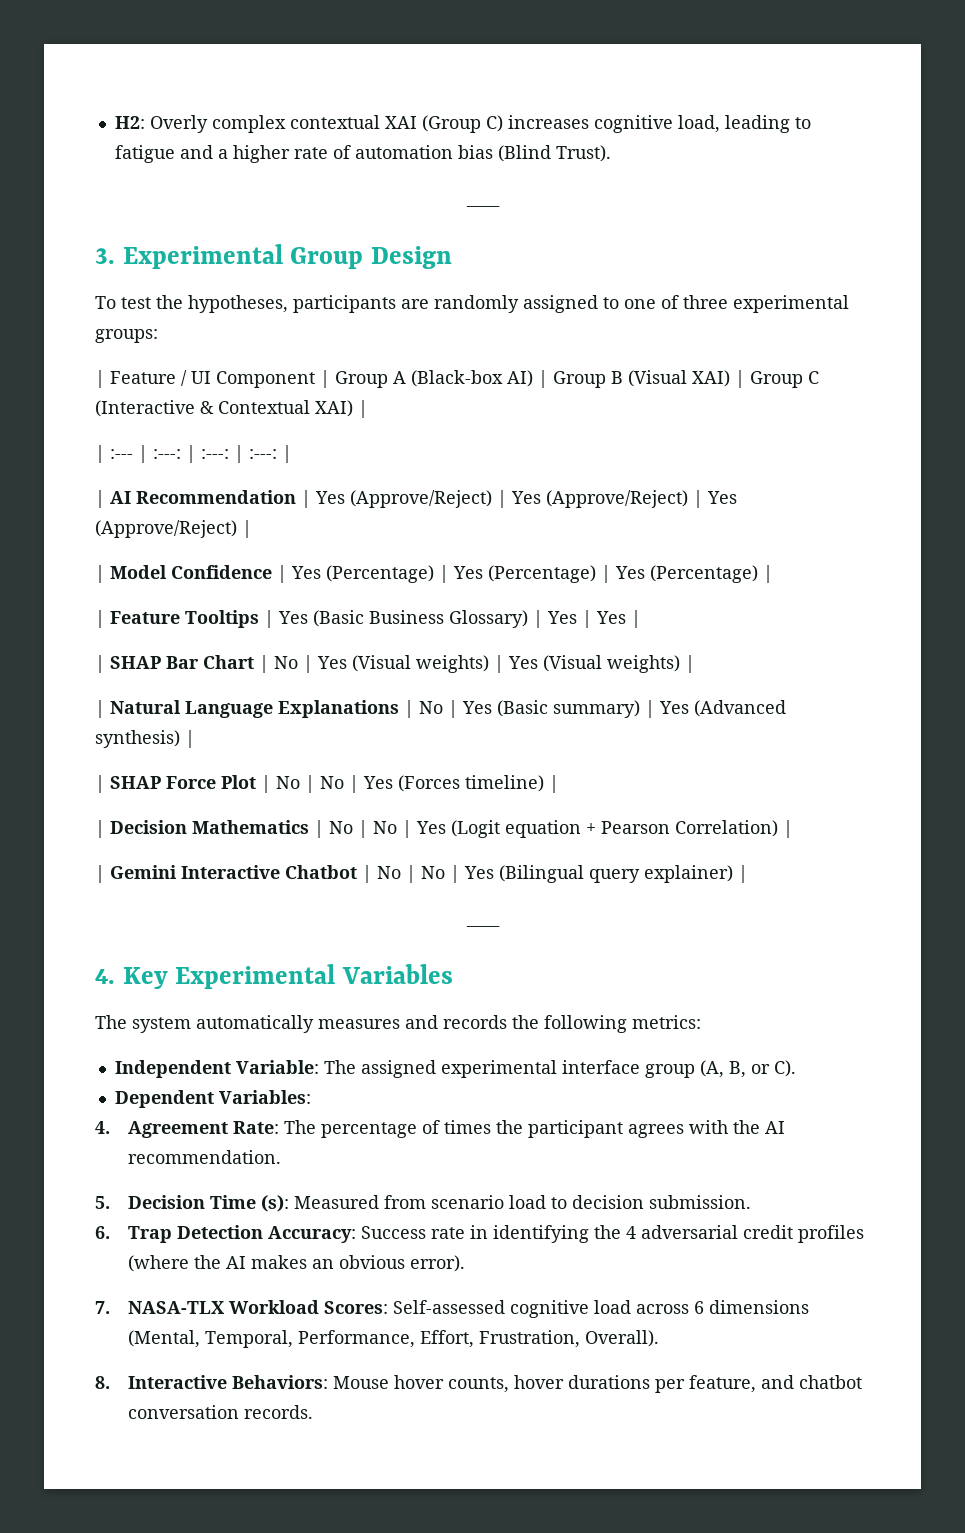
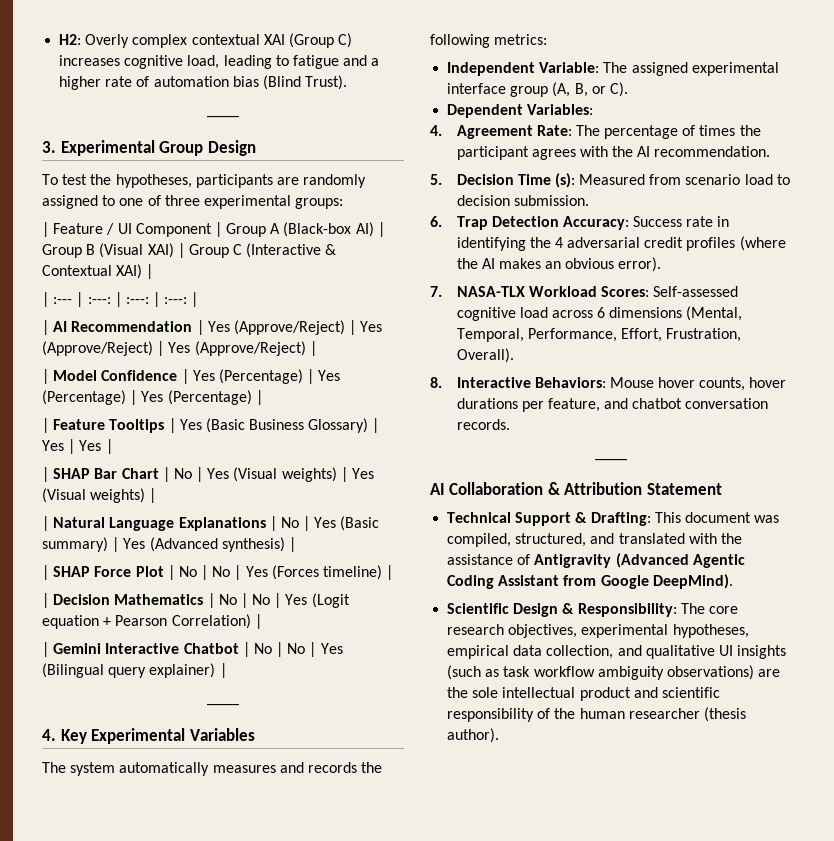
  8. Interactive Behaviors: Mouse hover counts, hover durations per feature, and chatbot conversation records.
+ ____
+ AI Collaboration & Attribution Statement
+ Technical Support & Drafting: This document was compiled, structured, and translated with the assistance of Antigravity (Advanced Agentic Coding Assistant from Google DeepMind).
+ Scientific Design & Responsibility: The core research objectives, experimental hypotheses, empirical data collection, and qualitative UI insights (such as task workflow ambiguity observations) are the sole intellectual product and scientific responsibility of the human researcher (thesis author).

